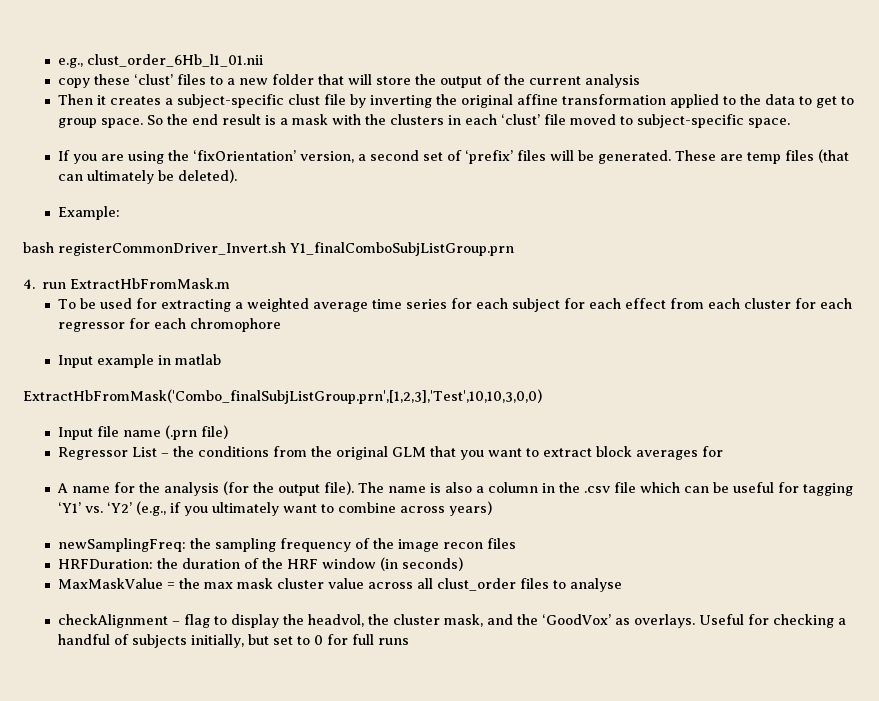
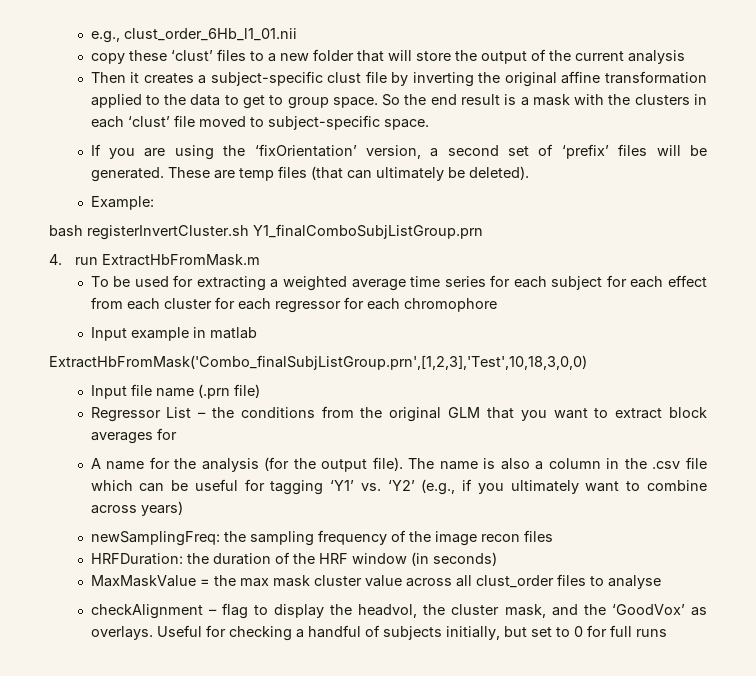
- bash registerCommonDriver_Invert.sh Y1_finalComboSubjListGroup.prn
+ bash registerInvertCluster.sh Y1_finalComboSubjListGroup.prn
- ExtractHbFromMask('Combo_finalSubjListGroup.prn',[1,2,3],'Test',10,10,3,0,0)
+ ExtractHbFromMask('Combo_finalSubjListGroup.prn',[1,2,3],'Test',10,18,3,0,0)

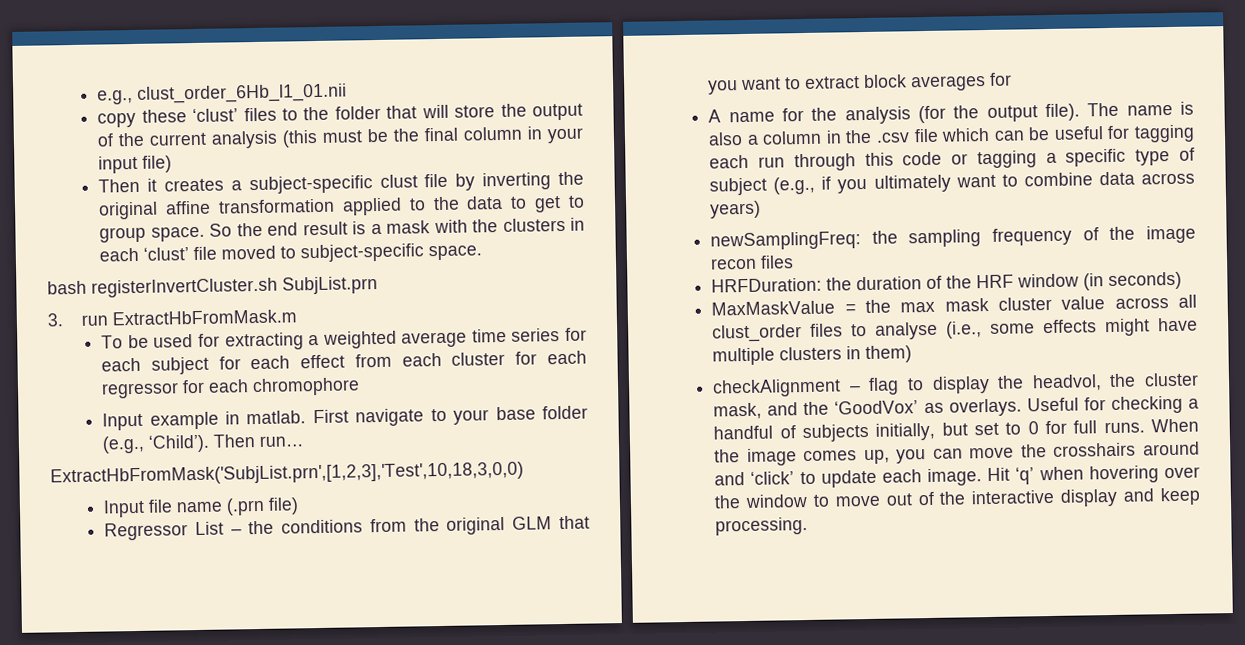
- copy these ‘clust’ files to a new folder that will store the output of the current analysis
+ copy these ‘clust’ files to the folder that will store the output of the current analysis (this must be the final column in your input file)
- If you are using the ‘fixOrientation’ version, a second set of ‘prefix’ files will be generated. These are temp files (that can ultimately be deleted).
- Example:
- bash registerInvertCluster.sh Y1_finalComboSubjListGroup.prn
- 4. run ExtractHbFromMask.m
+ bash registerInvertCluster.sh SubjList.prn
+ 3. run ExtractHbFromMask.m
- Input example in matlab
- ExtractHbFromMask('Combo_finalSubjListGroup.prn',[1,2,3],'Test',10,18,3,0,0)
+ Input example in matlab. First navigate to your base folder (e.g., ‘Child’). Then run…
+ ExtractHbFromMask('SubjList.prn',[1,2,3],'Test',10,18,3,0,0)
- The name is also a column in the .csv file which can be useful for tagging ‘Y1’ vs. ‘Y2’ (e.g., if you ultimately want to combine across years)
+ The name is also a column in the .csv file which can be useful for tagging each run through this code or tagging a specific type of subject (e.g., if you ultimately want to combine data across years)
- MaxMaskValue = the max mask cluster value across all clust_order files to analyse
+ MaxMaskValue = the max mask cluster value across all clust_order files to analyse (i.e., some effects might have multiple clusters in them)
- Useful for checking a handful of subjects initially, but set to 0 for full runs
+ Useful for checking a handful of subjects initially, but set to 0 for full runs. When the image comes up, you can move the crosshairs around and ‘click’ to update each image. Hit ‘q’ when hovering over the window to move out of the interactive display and keep processing.

